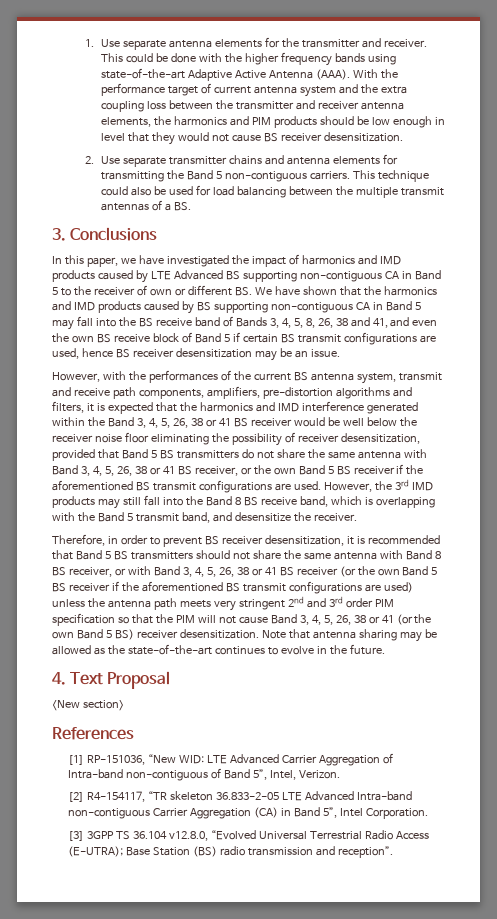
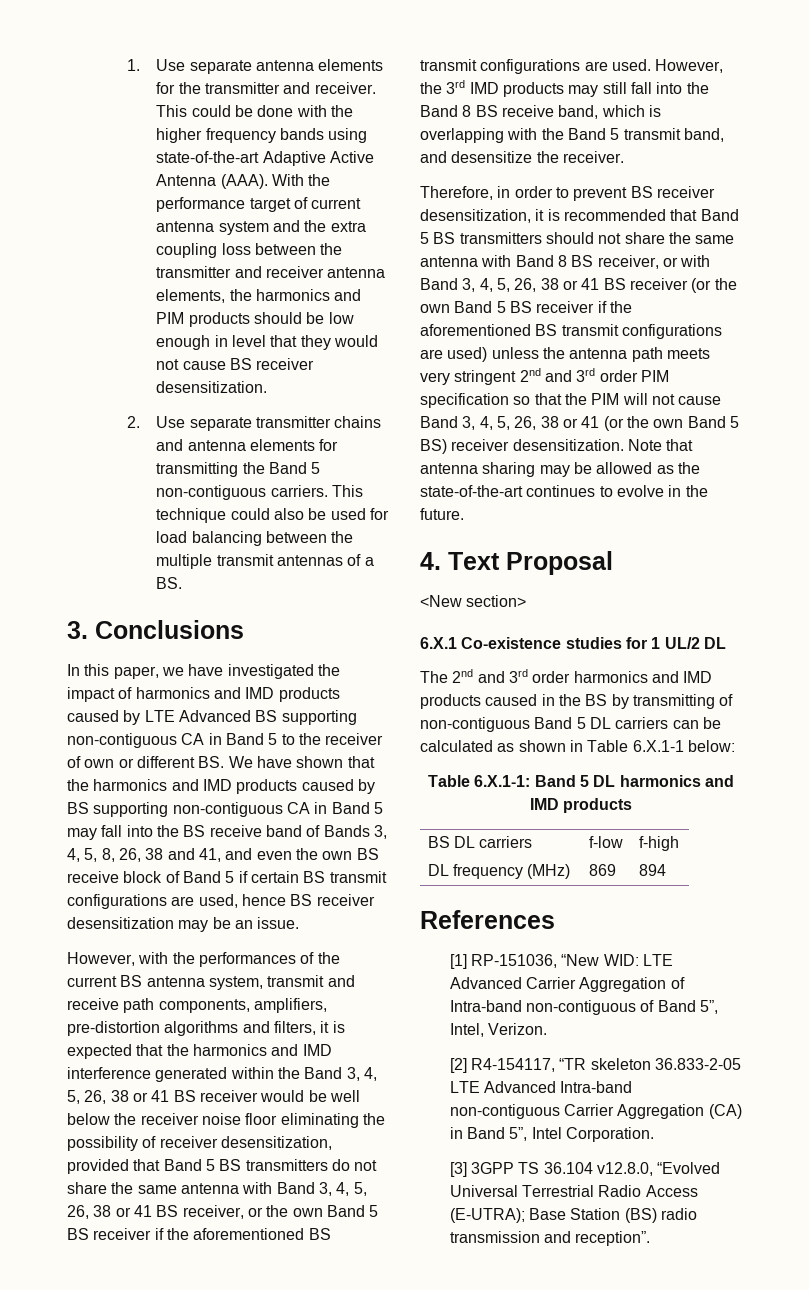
+ 6.X.1 Co-existence studies for 1 UL/2 DL
+ The 2nd and 3rd order harmonics and IMD products caused in the BS by transmitting of non-contiguous Band 5 DL carriers can be calculated as shown in Table 6.X.1-1 below:
+ Table 6.X.1-1: Band 5 DL harmonics and IMD products
+ BS DL carriers | f-low | f-high
+ DL frequency (MHz) | 869 | 894

